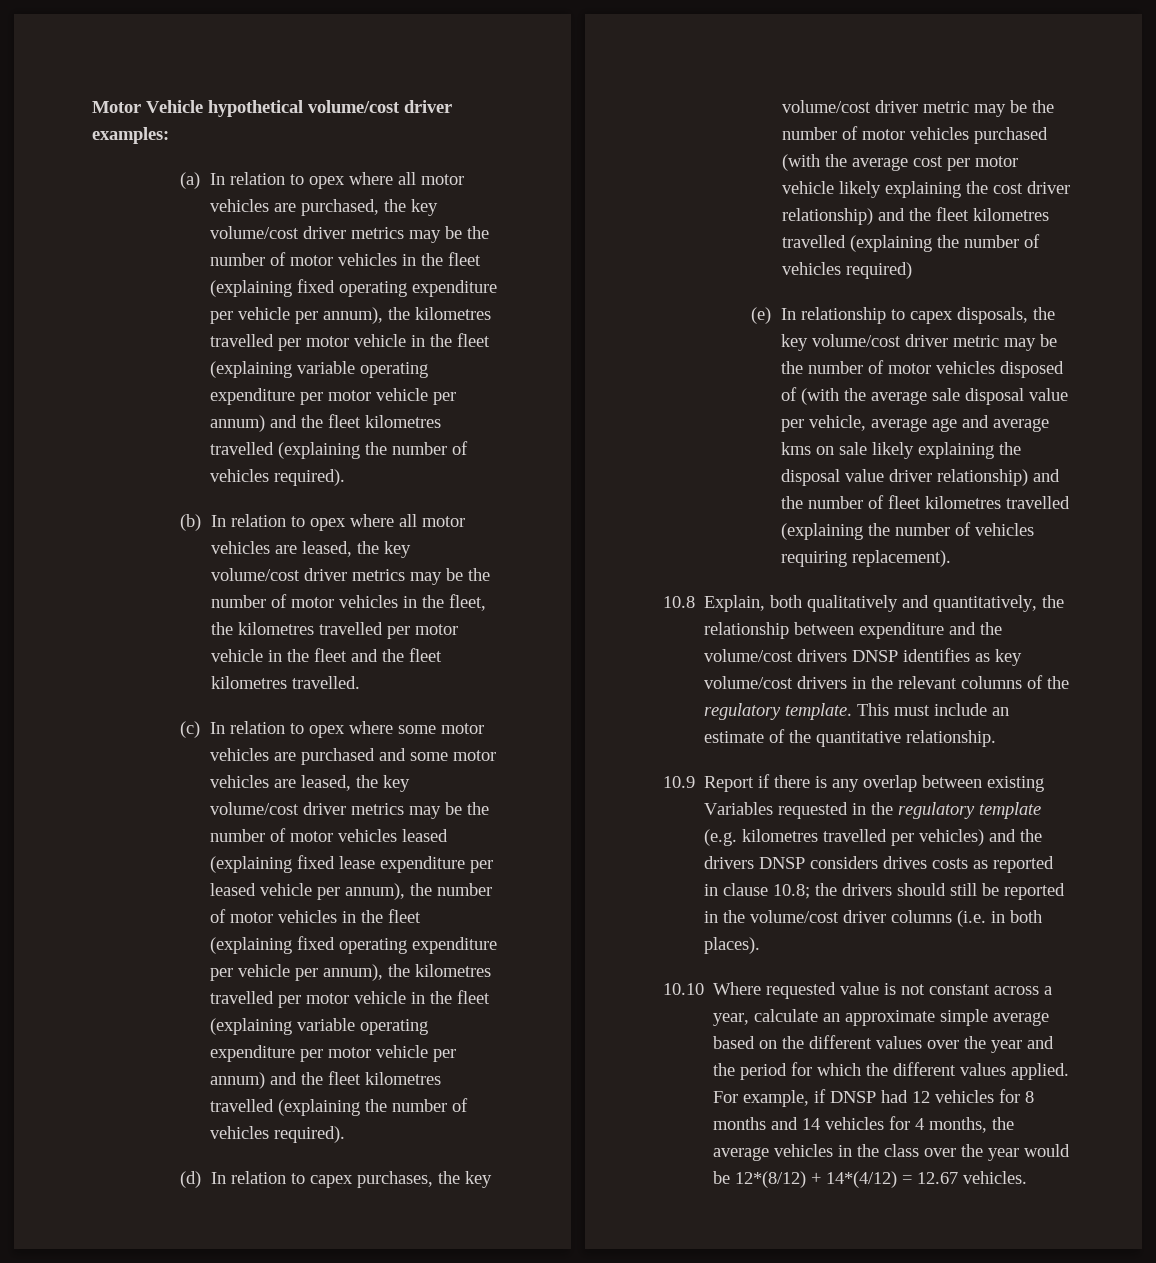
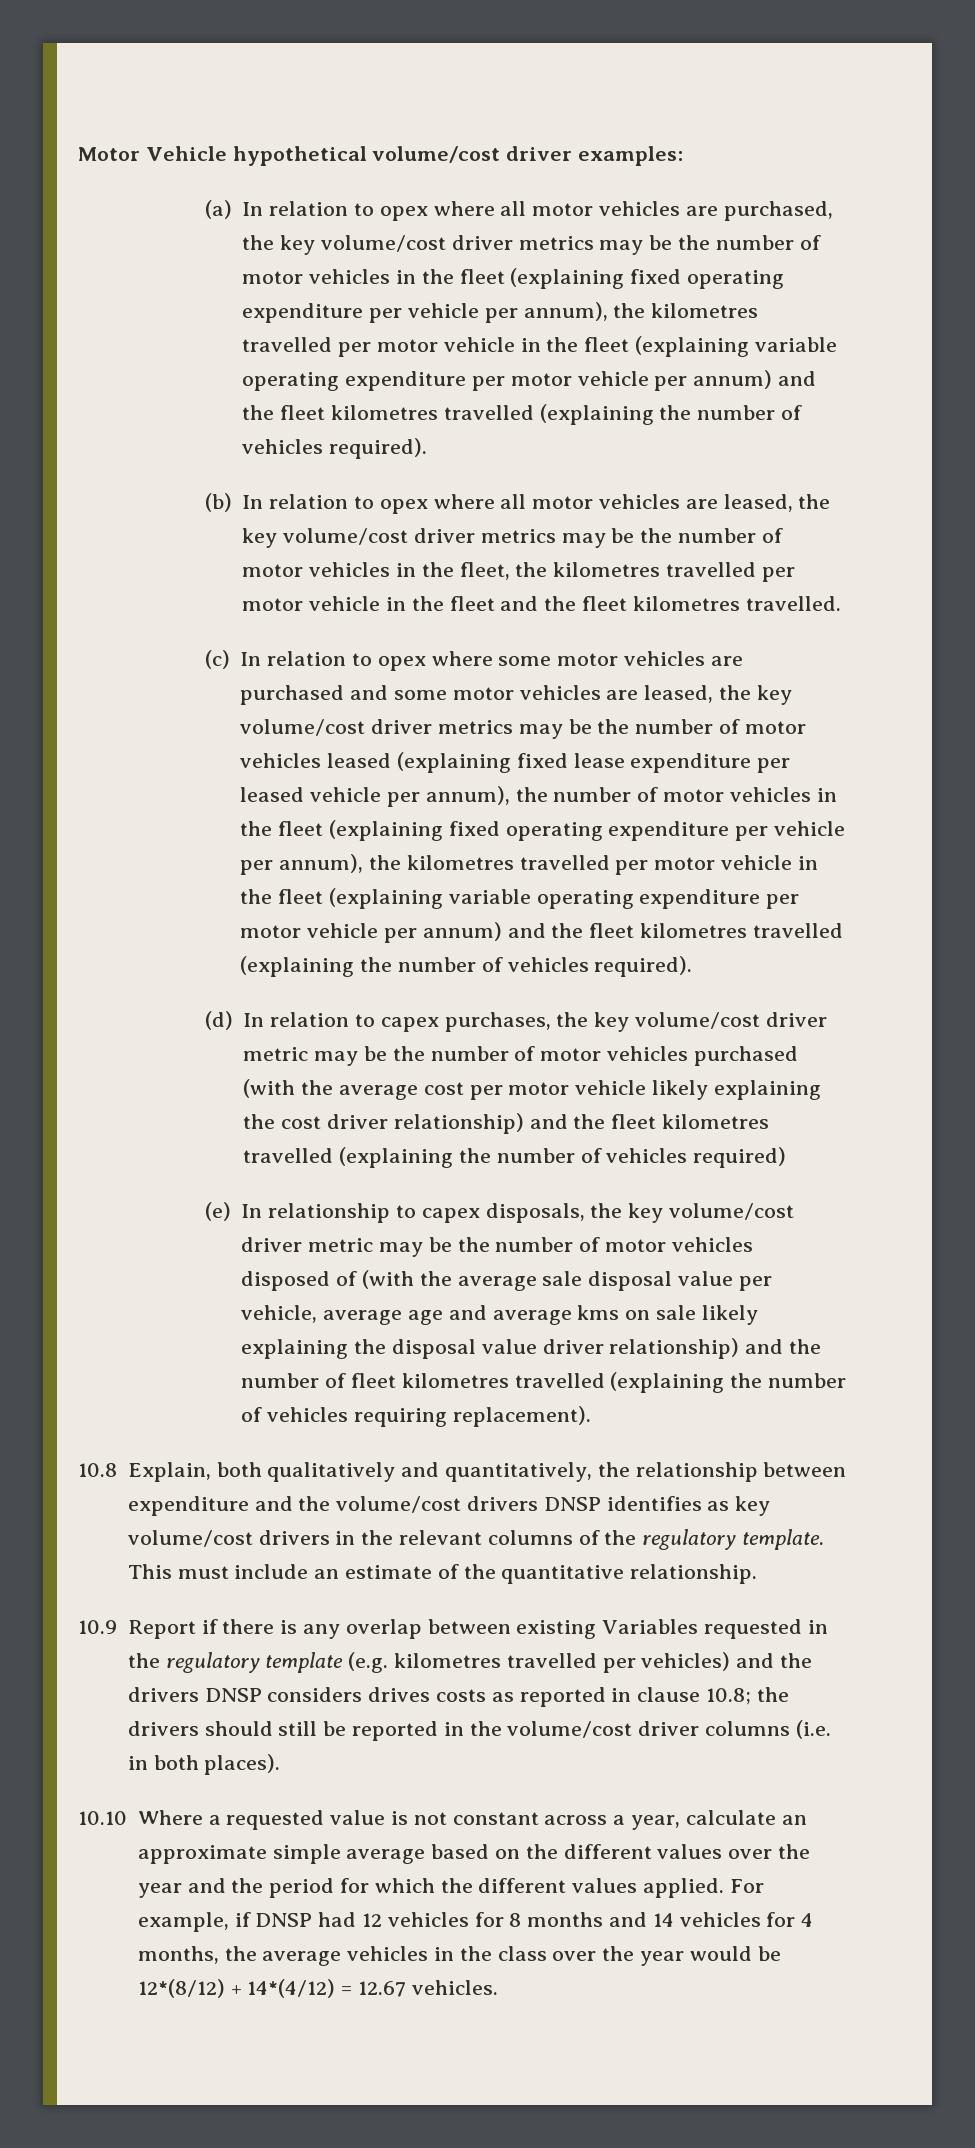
- 10.10 Where requested value is not constant across a year, calculate an approximate simple average based on the different values over the year and the period for which the different values applied.
+ 10.10 Where a requested value is not constant across a year, calculate an approximate simple average based on the different values over the year and the period for which the different values applied.

